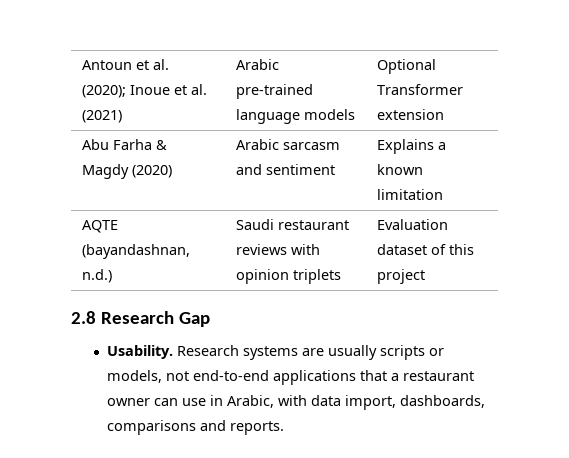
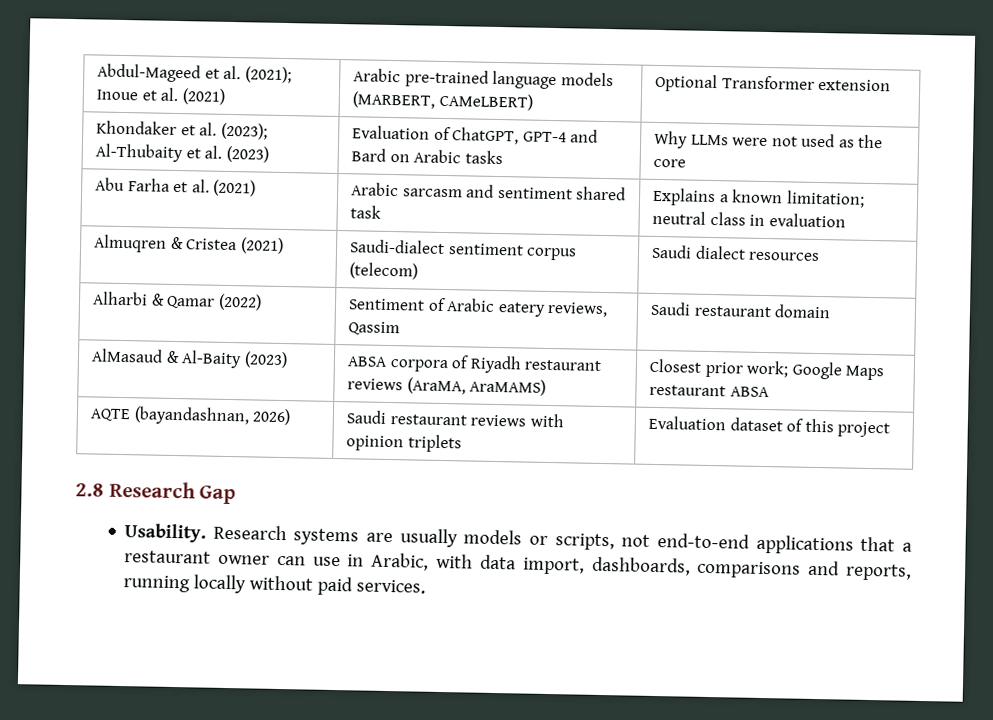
- Antoun et al. (2020); Inoue et al. (2021) | Arabic pre-trained language models | Optional Transformer extension
+ Abdul-Mageed et al. (2021); Inoue et al. (2021) | Arabic pre-trained language models (MARBERT, CAMeLBERT) | Optional Transformer extension
+ Khondaker et al. (2023); Al-Thubaity et al. (2023) | Evaluation of ChatGPT, GPT-4 and Bard on Arabic tasks | Why LLMs were not used as the core
- Abu Farha & Magdy (2020) | Arabic sarcasm and sentiment | Explains a known limitation
+ Abu Farha et al. (2021) | Arabic sarcasm and sentiment shared task | Explains a known limitation; neutral class in evaluation
+ Almuqren & Cristea (2021) | Saudi-dialect sentiment corpus (telecom) | Saudi dialect resources
+ Alharbi & Qamar (2022) | Sentiment of Arabic eatery reviews, Qassim | Saudi restaurant domain
+ AlMasaud & Al-Baity (2023) | ABSA corpora of Riyadh restaurant reviews (AraMA, AraMAMS) | Closest prior work; Google Maps restaurant ABSA
- AQTE (bayandashnan, n.d.) | Saudi restaurant reviews with opinion triplets | Evaluation dataset of this project
+ AQTE (bayandashnan, 2026) | Saudi restaurant reviews with opinion triplets | Evaluation dataset of this project
- Research systems are usually scripts or models, not end-to-end applications that a restaurant owner can use in Arabic, with data import, dashboards, comparisons and reports.
+ Research systems are usually models or scripts, not end-to-end applications that a restaurant owner can use in Arabic, with data import, dashboards, comparisons and reports, running locally without paid services.

